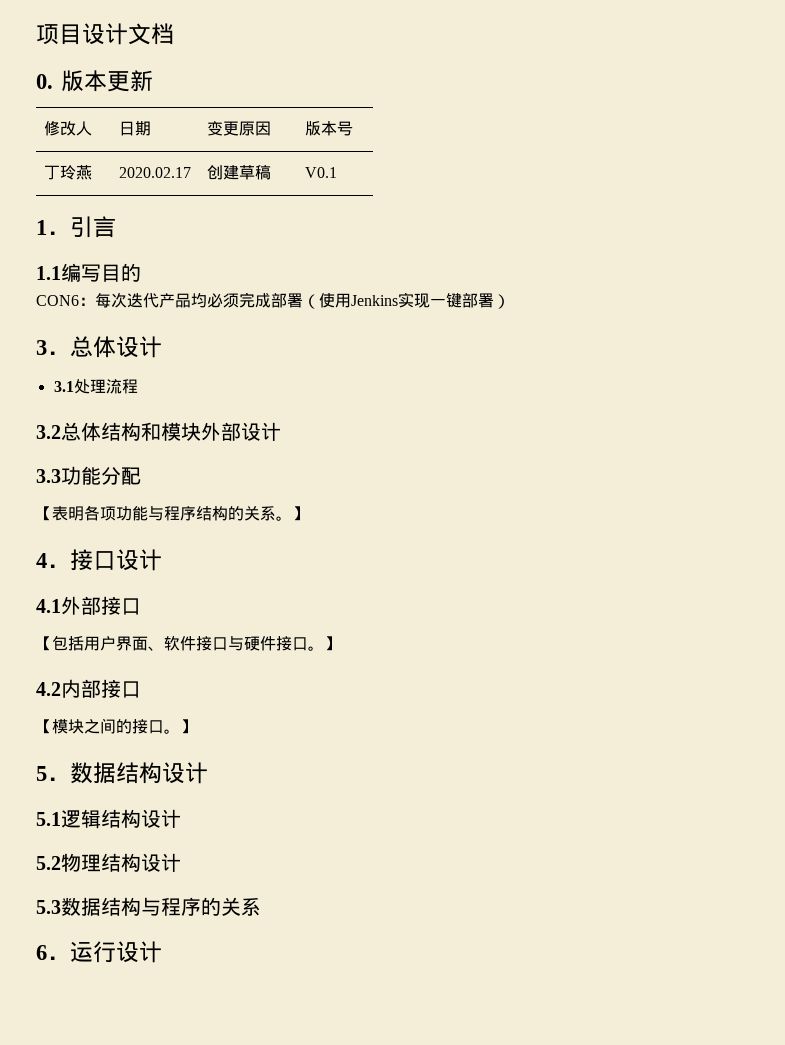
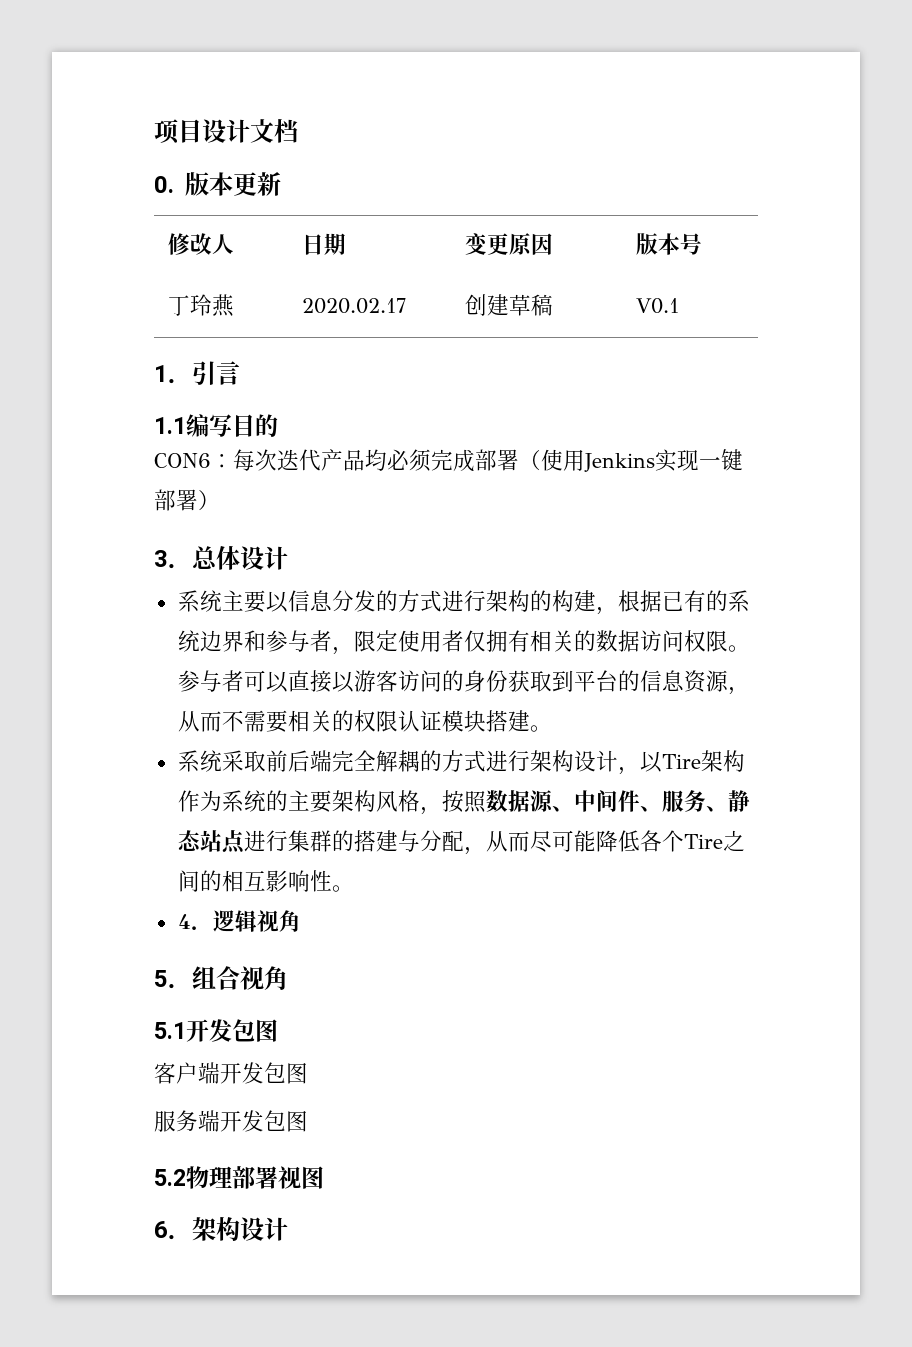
- 3.1处理流程
- 3.2总体结构和模块外部设计
- 3.3功能分配
- 【表明各项功能与程序结构的关系。】
- 4．接口设计
- 4.1外部接口
- 【包括用户界面、软件接口与硬件接口。】
- 4.2内部接口
- 【模块之间的接口。】
- 5．数据结构设计
- 5.1逻辑结构设计
- 5.2物理结构设计
- 5.3数据结构与程序的关系
- 6．运行设计
+ 系统主要以信息分发的方式进行架构的构建，根据已有的系统边界和参与者，限定使用者仅拥有相关的数据访问权限。参与者可以直接以游客访问的身份获取到平台的信息资源，从而不需要相关的权限认证模块搭建。
+ 系统采取前后端完全解耦的方式进行架构设计，以Tire架构作为系统的主要架构风格，按照数据源、中间件、服务、静态站点进行集群的搭建与分配，从而尽可能降低各个Tire之间的相互影响性。
+ 4．逻辑视角
+ 5．组合视角
+ 5.1开发包图
+ 客户端开发包图
+ 服务端开发包图
+ 5.2物理部署视图
+ 6．架构设计

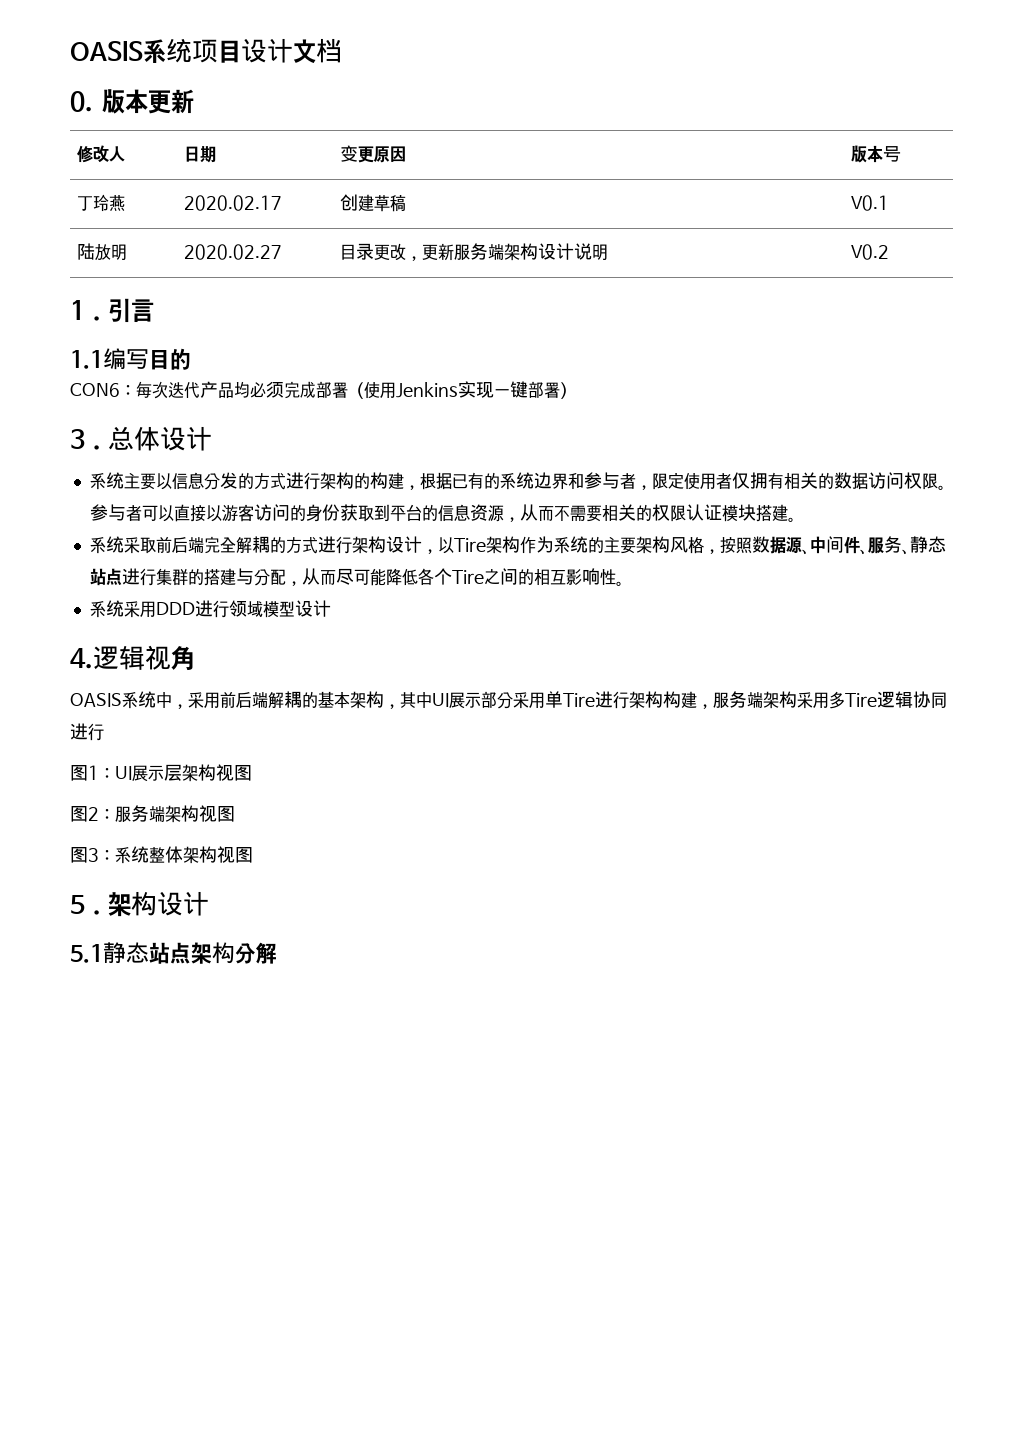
- 项目设计文档
+ OASIS系统项目设计文档
+ 陆放明 | 2020.02.27 | 目录更改，更新服务端架构设计说明 | V0.2
- 4．逻辑视角
- 5．组合视角
- 5.1开发包图
- 客户端开发包图
- 服务端开发包图
- 5.2物理部署视图
- 6．架构设计
+ 系统采用DDD进行领域模型设计
+ 4.逻辑视角
+ OASIS系统中，采用前后端解耦的基本架构，其中UI展示部分采用单Tire进行架构构建，服务端架构采用多Tire逻辑协同进行
+ 图1：UI展示层架构视图
+ 图2：服务端架构视图
+ 图3：系统整体架构视图
+ 5．架构设计
+ 5.1静态站点架构分解

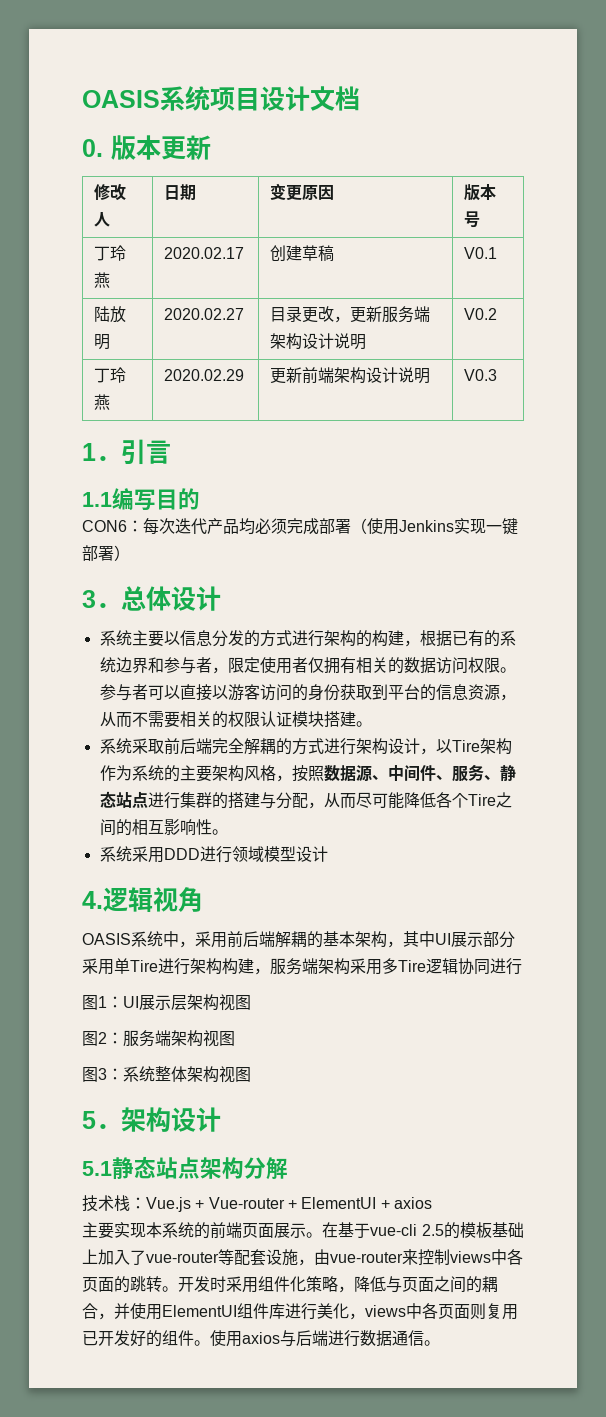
+ 丁玲燕 | 2020.02.29 | 更新前端架构设计说明 | V0.3
+ 技术栈：Vue.js + Vue-router + ElementUI + axios
+ 主要实现本系统的前端页面展示。在基于vue-cli 2.5的模板基础上加入了vue-router等配套设施，由vue-router来控制views中各页面的跳转。开发时采用组件化策略，降低与页面之间的耦合，并使用ElementUI组件库进行美化，views中各页面则复用已开发好的组件。使用axios与后端进行数据通信。

